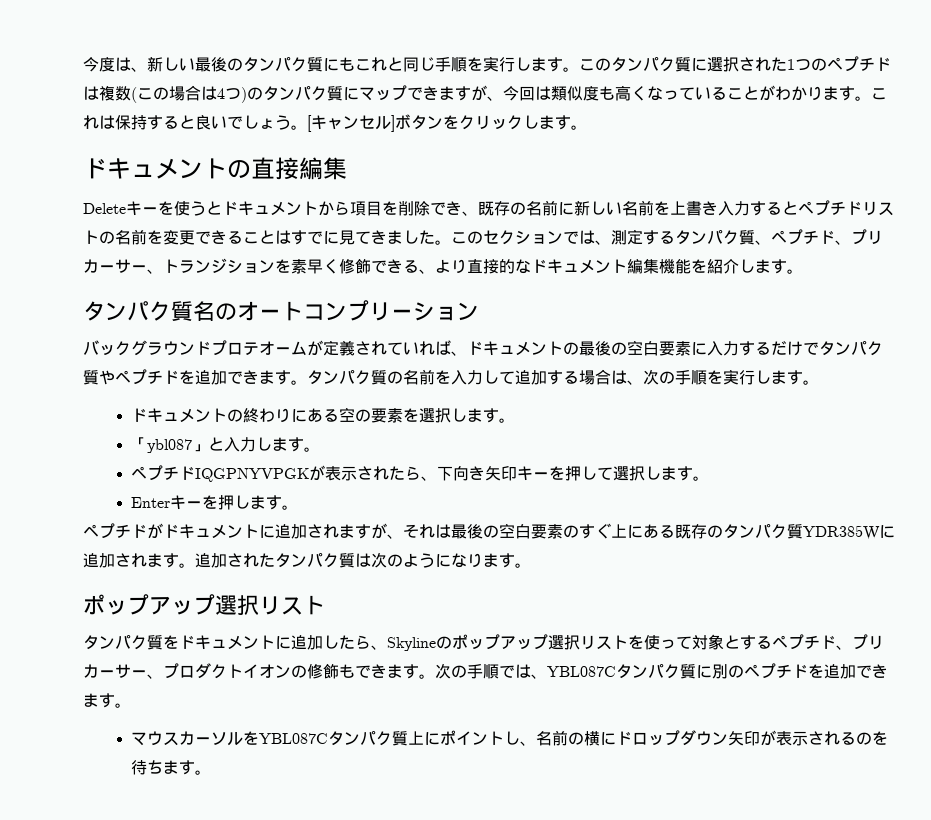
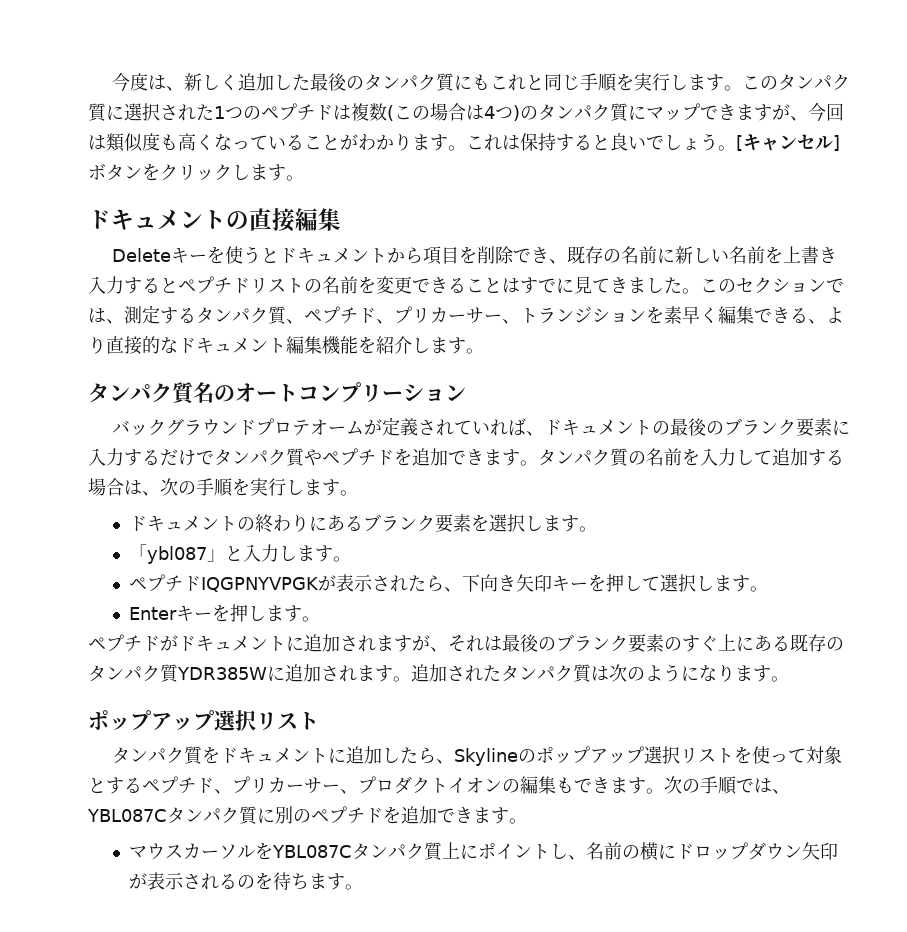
- 今度は、新しい最後のタンパク質にもこれと同じ手順を実行します。
+ 今度は、新しく追加した最後のタンパク質にもこれと同じ手順を実行します。
- このセクションでは、測定するタンパク質、ペプチド、プリカーサー、トランジションを素早く修飾できる、より直接的なドキュメント編集機能を紹介します。
+ このセクションでは、測定するタンパク質、ペプチド、プリカーサー、トランジションを素早く編集できる、より直接的なドキュメント編集機能を紹介します。
- バックグラウンドプロテオームが定義されていれば、ドキュメントの最後の空白要素に入力するだけでタンパク質やペプチドを追加できます。
+ バックグラウンドプロテオームが定義されていれば、ドキュメントの最後のブランク要素に入力するだけでタンパク質やペプチドを追加できます。
- ドキュメントの終わりにある空の要素を選択します。
+ ドキュメントの終わりにあるブランク要素を選択します。
- ペプチドがドキュメントに追加されますが、それは最後の空白要素のすぐ上にある既存のタンパク質YDR385Wに追加されます。
+ ペプチドがドキュメントに追加されますが、それは最後のブランク要素のすぐ上にある既存のタンパク質YDR385Wに追加されます。
- タンパク質をドキュメントに追加したら、Skylineのポップアップ選択リストを使って対象とするペプチド、プリカーサー、プロダクトイオンの修飾もできます。
+ タンパク質をドキュメントに追加したら、Skylineのポップアップ選択リストを使って対象とするペプチド、プリカーサー、プロダクトイオンの編集もできます。

